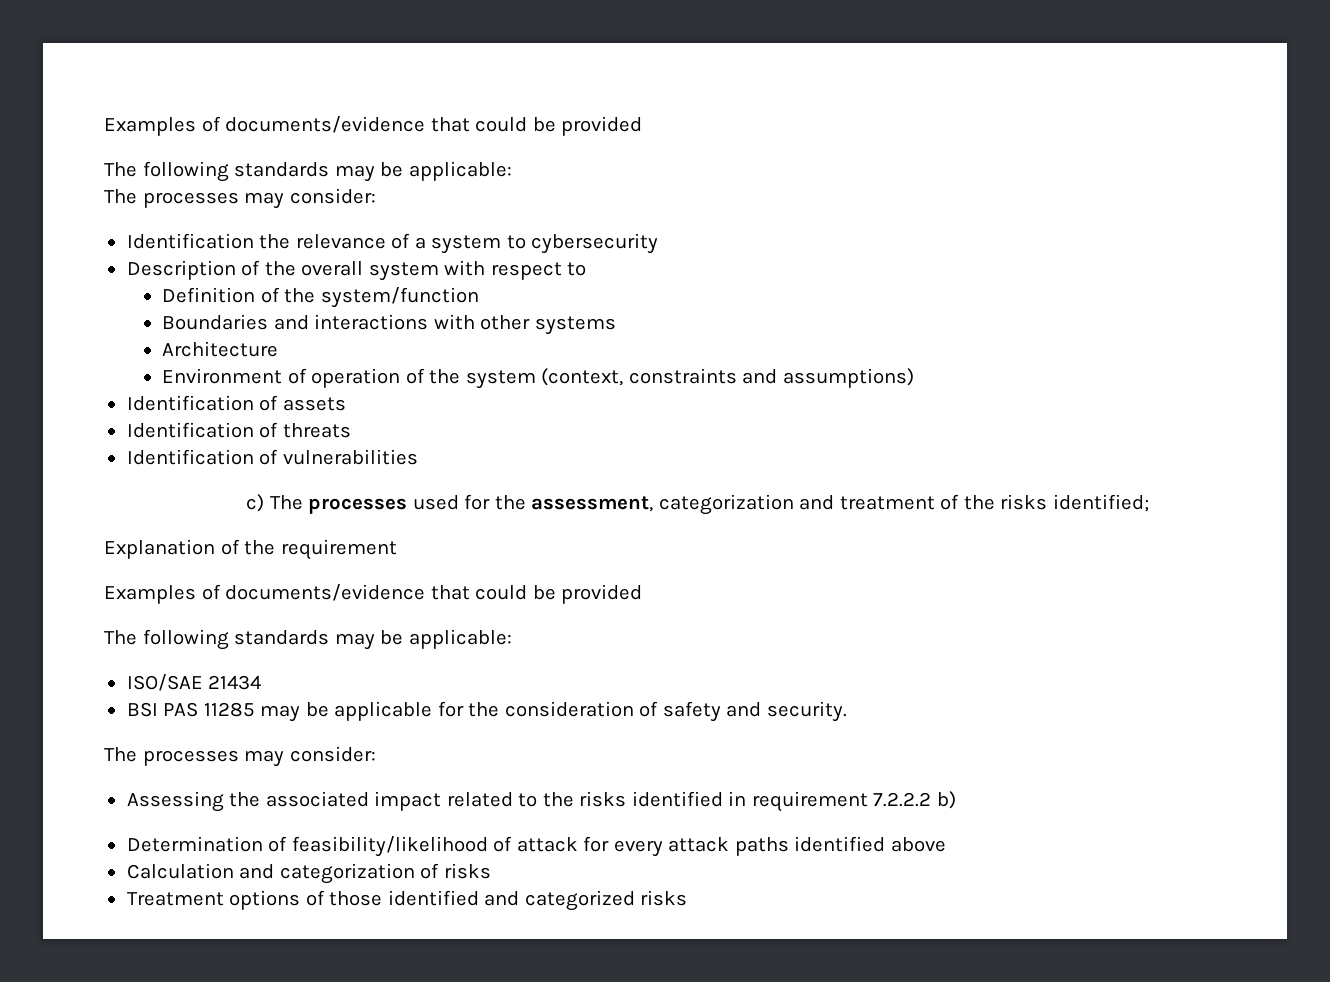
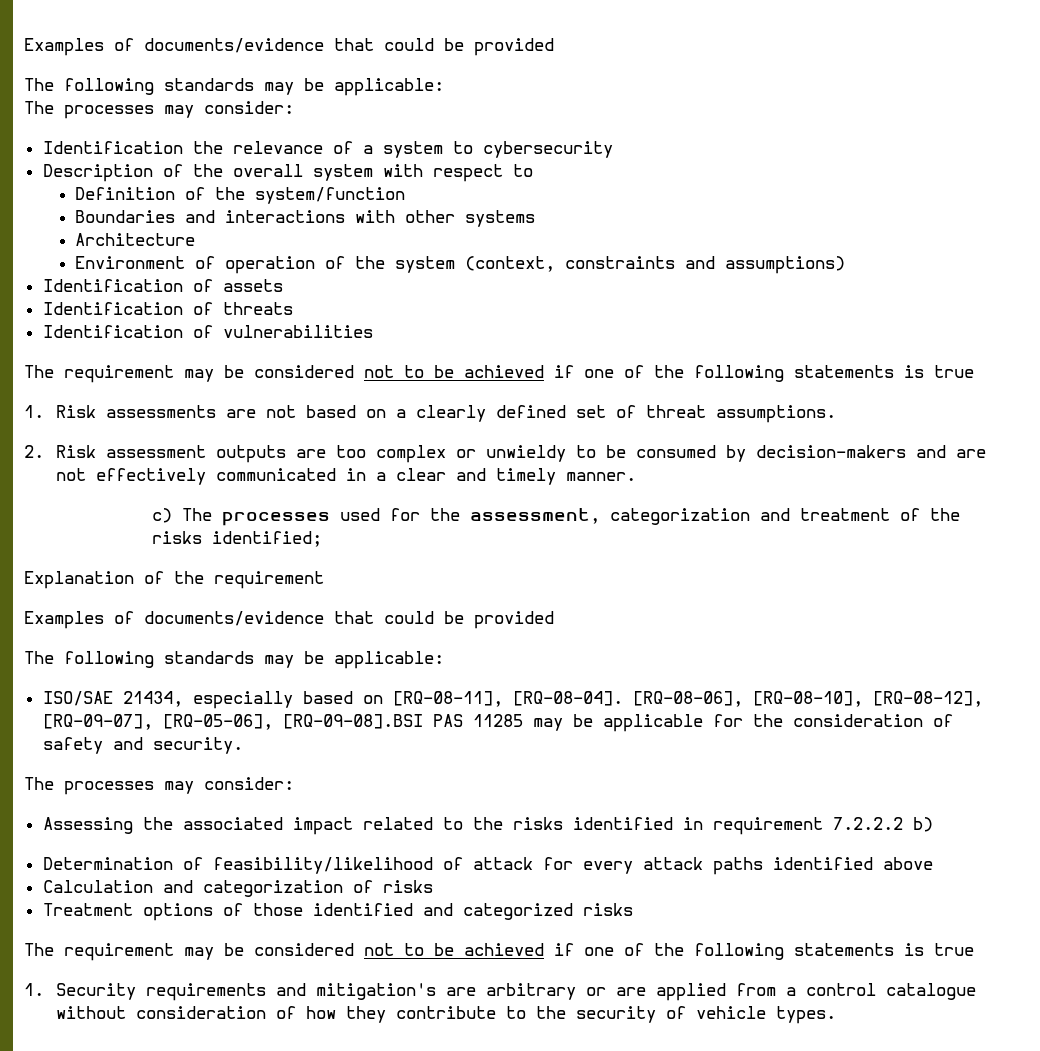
  Identification of vulnerabilities
+ The requirement may be considered not to be achieved if one of the following statements is true
+ 1. Risk assessments are not based on a clearly defined set of threat assumptions.
+ 2. Risk assessment outputs are too complex or unwieldy to be consumed by decision-makers and are not effectively communicated in a clear and timely manner.
- ISO/SAE 21434
- BSI PAS 11285 may be applicable for the consideration of safety and security.
+ ISO/SAE 21434, especially based on [RQ-08-11], [RQ-08-04]. [RQ-08-06], [RQ-08-10], [RQ-08-12], [RQ-09-07], [RQ-05-06], [RQ-09-08].BSI PAS 11285 may be applicable for the consideration of safety and security.
  Treatment options of those identified and categorized risks
+ The requirement may be considered not to be achieved if one of the following statements is true
+ 1. Security requirements and mitigation's are arbitrary or are applied from a control catalogue without consideration of how they contribute to the security of vehicle types.

